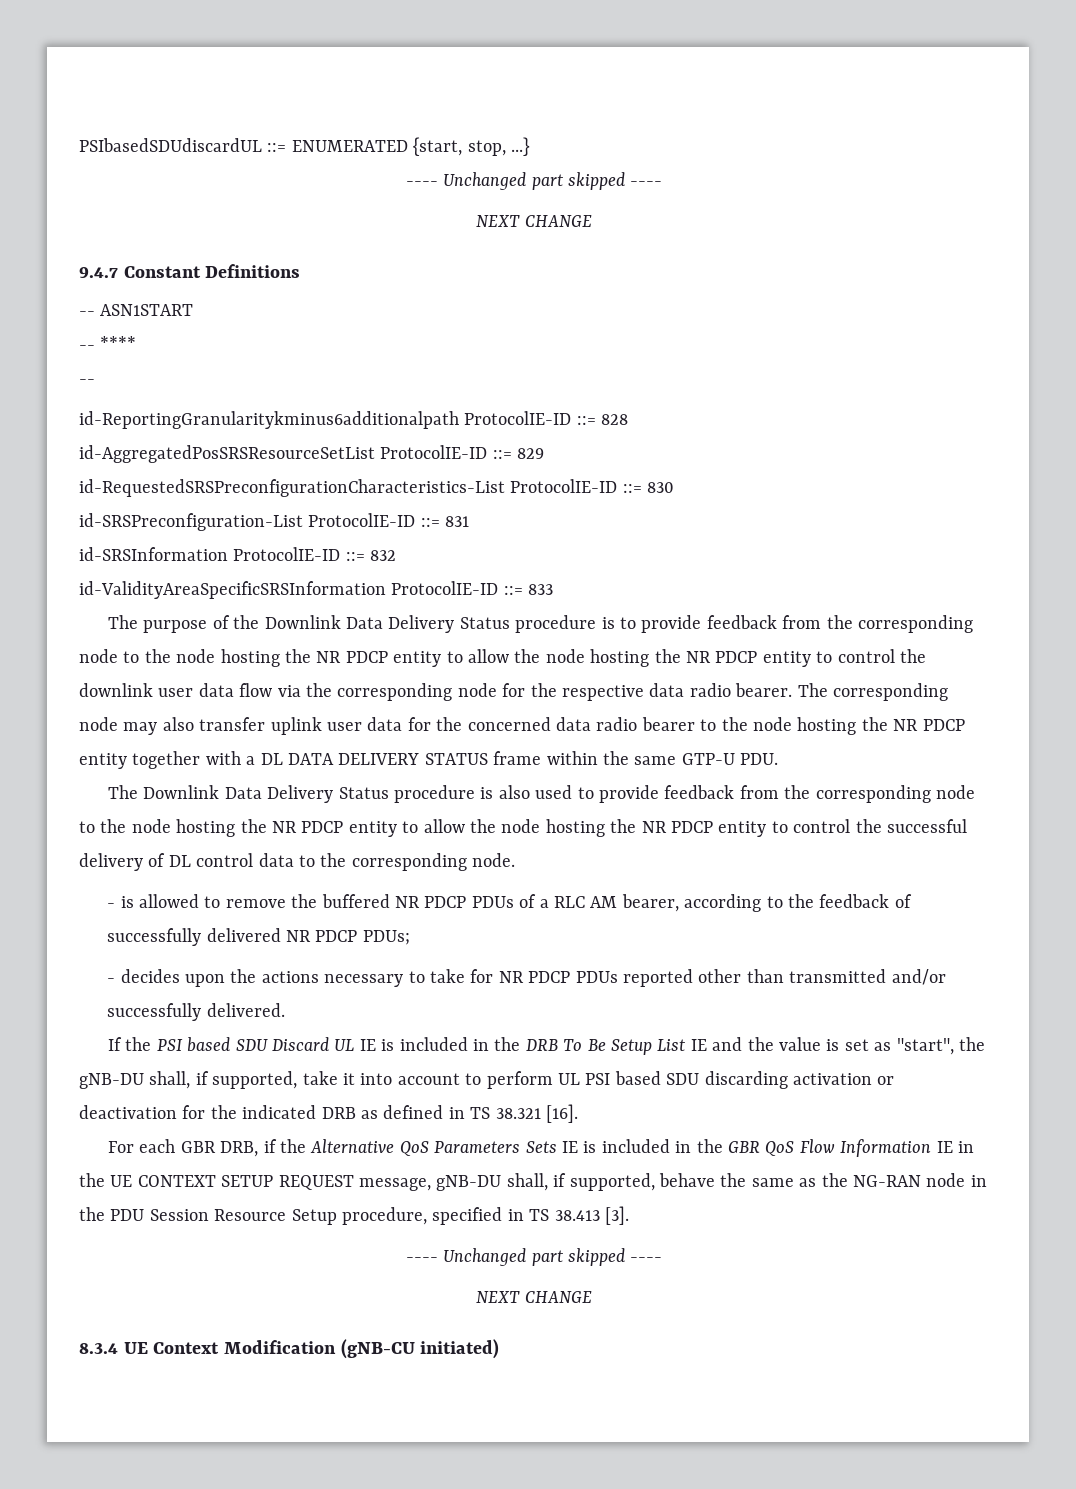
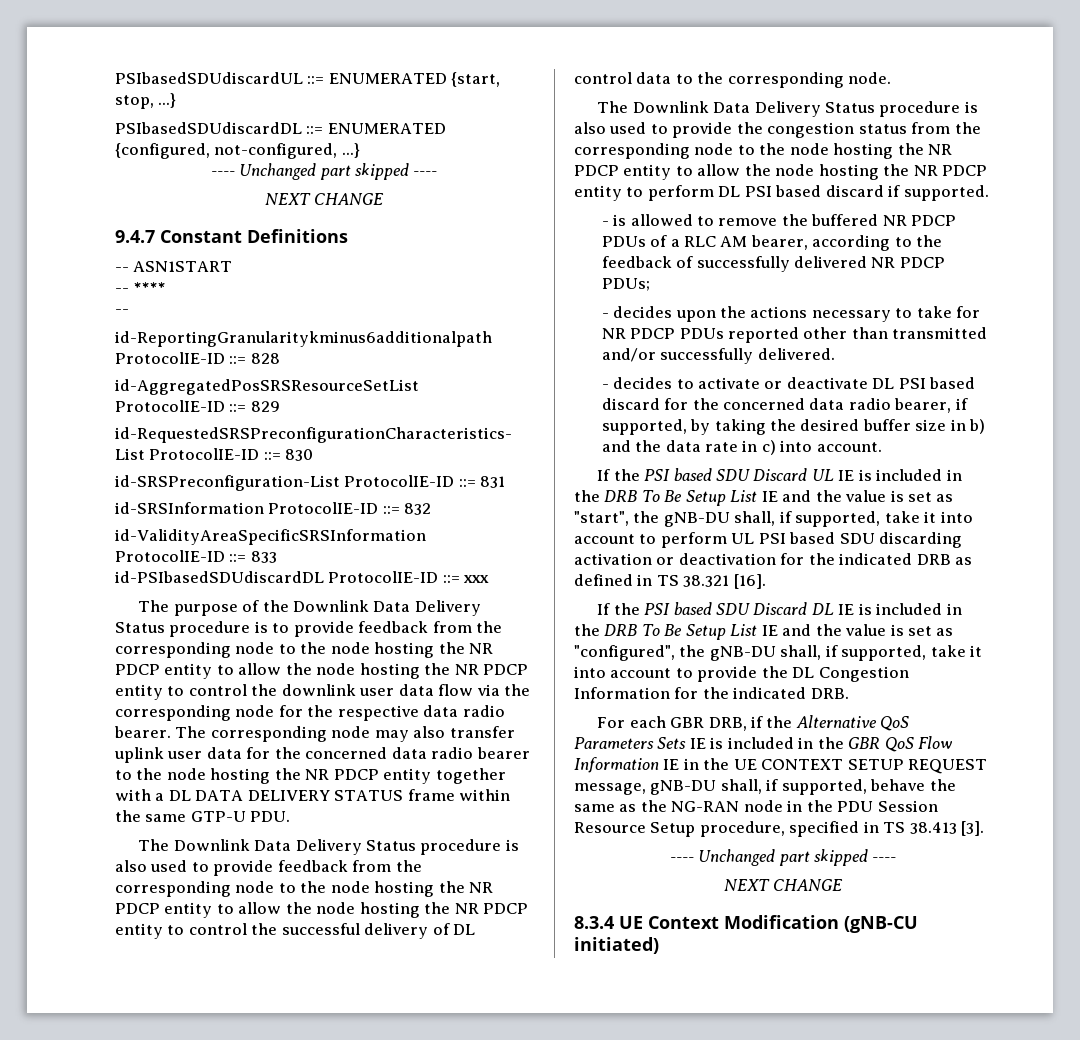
+ PSIbasedSDUdiscardDL ::= ENUMERATED {configured, not-configured, ...}
+ id-PSIbasedSDUdiscardDL ProtocolIE-ID ::= xxx
+ The Downlink Data Delivery Status procedure is also used to provide the congestion status from the corresponding node to the node hosting the NR PDCP entity to allow the node hosting the NR PDCP entity to perform DL PSI based discard if supported.
+ - decides to activate or deactivate DL PSI based discard for the concerned data radio bearer, if supported, by taking the desired buffer size in b) and the data rate in c) into account.
+ If the PSI based SDU Discard DL IE is included in the DRB To Be Setup List IE and the value is set as "configured", the gNB-DU shall, if supported, take it into account to provide the DL Congestion Information for the indicated DRB.

